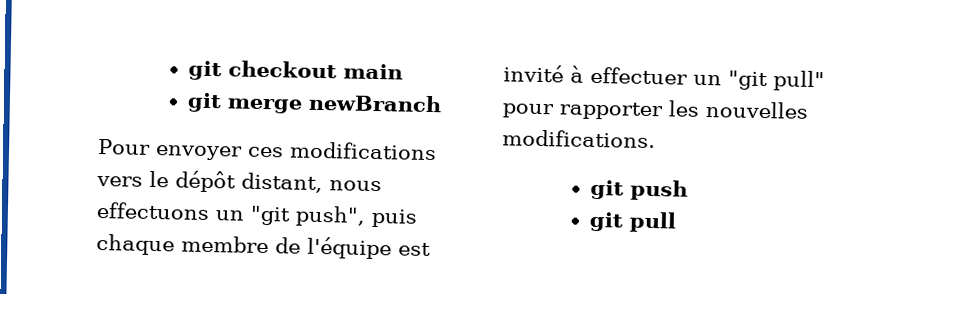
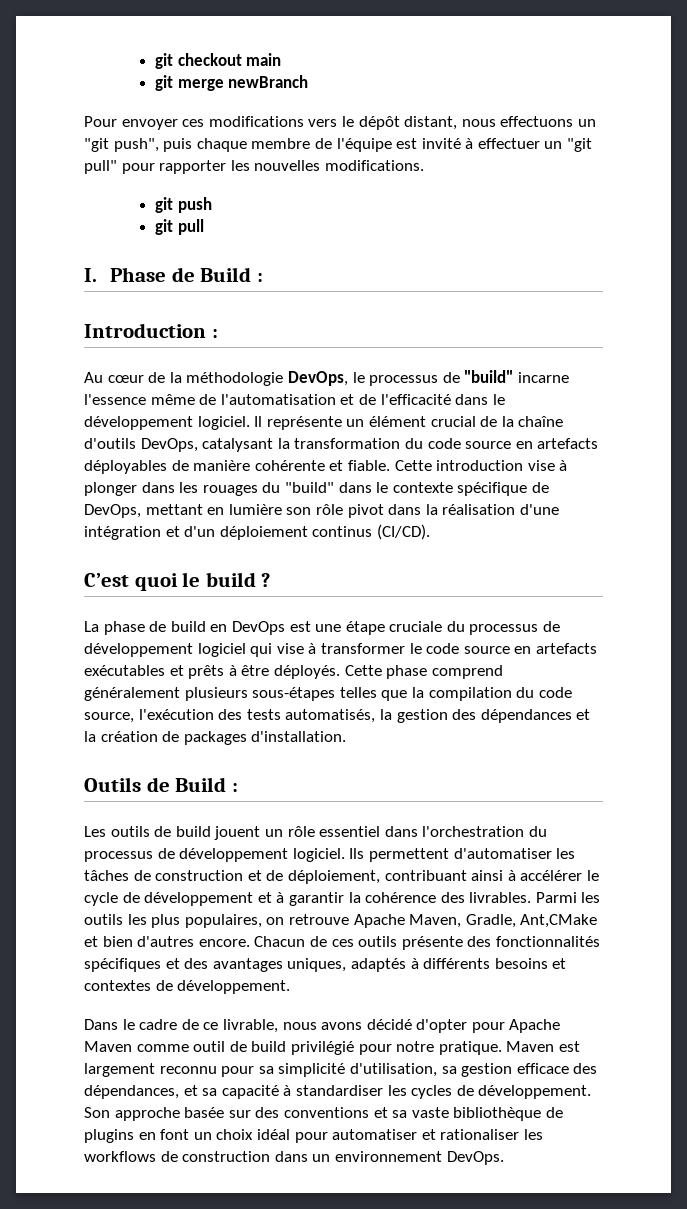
+ I. Phase de Build :
+ Introduction :
+ Au cœur de la méthodologie DevOps, le processus de "build" incarne l'essence même de l'automatisation et de l'efficacité dans le développement logiciel. Il représente un élément crucial de la chaîne d'outils DevOps, catalysant la transformation du code source en artefacts déployables de manière cohérente et fiable. Cette introduction vise à plonger dans les rouages du "build" dans le contexte spécifique de DevOps, mettant en lumière son rôle pivot dans la réalisation d'une intégration et d'un déploiement continus (CI/CD).
+ C’est quoi le build ?
+ La phase de build en DevOps est une étape cruciale du processus de développement logiciel qui vise à transformer le code source en artefacts exécutables et prêts à être déployés. Cette phase comprend généralement plusieurs sous-étapes telles que la compilation du code source, l'exécution des tests automatisés, la gestion des dépendances et la création de packages d'installation.
+ Outils de Build :
+ Les outils de build jouent un rôle essentiel dans l'orchestration du processus de développement logiciel. Ils permettent d'automatiser les tâches de construction et de déploiement, contribuant ainsi à accélérer le cycle de développement et à garantir la cohérence des livrables. Parmi les outils les plus populaires, on retrouve Apache Maven, Gradle, Ant,CMake et bien d'autres encore. Chacun de ces outils présente des fonctionnalités spécifiques et des avantages uniques, adaptés à différents besoins et contextes de développement.
+ Dans le cadre de ce livrable, nous avons décidé d'opter pour Apache Maven comme outil de build privilégié pour notre pratique. Maven est largement reconnu pour sa simplicité d'utilisation, sa gestion efficace des dépendances, et sa capacité à standardiser les cycles de développement. Son approche basée sur des conventions et sa vaste bibliothèque de plugins en font un choix idéal pour automatiser et rationaliser les workflows de construction dans un environnement DevOps.

